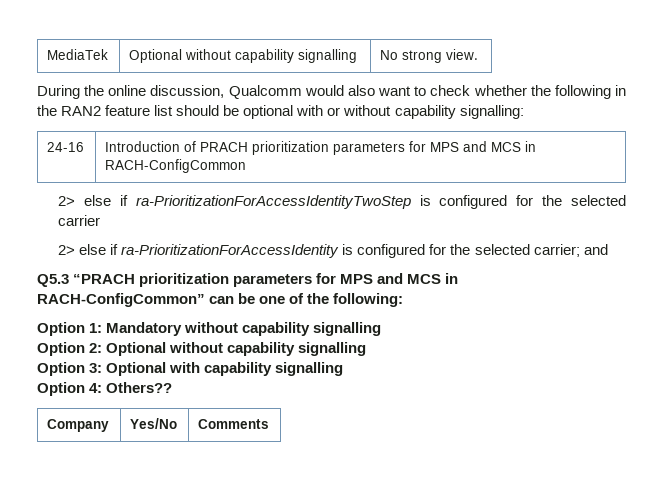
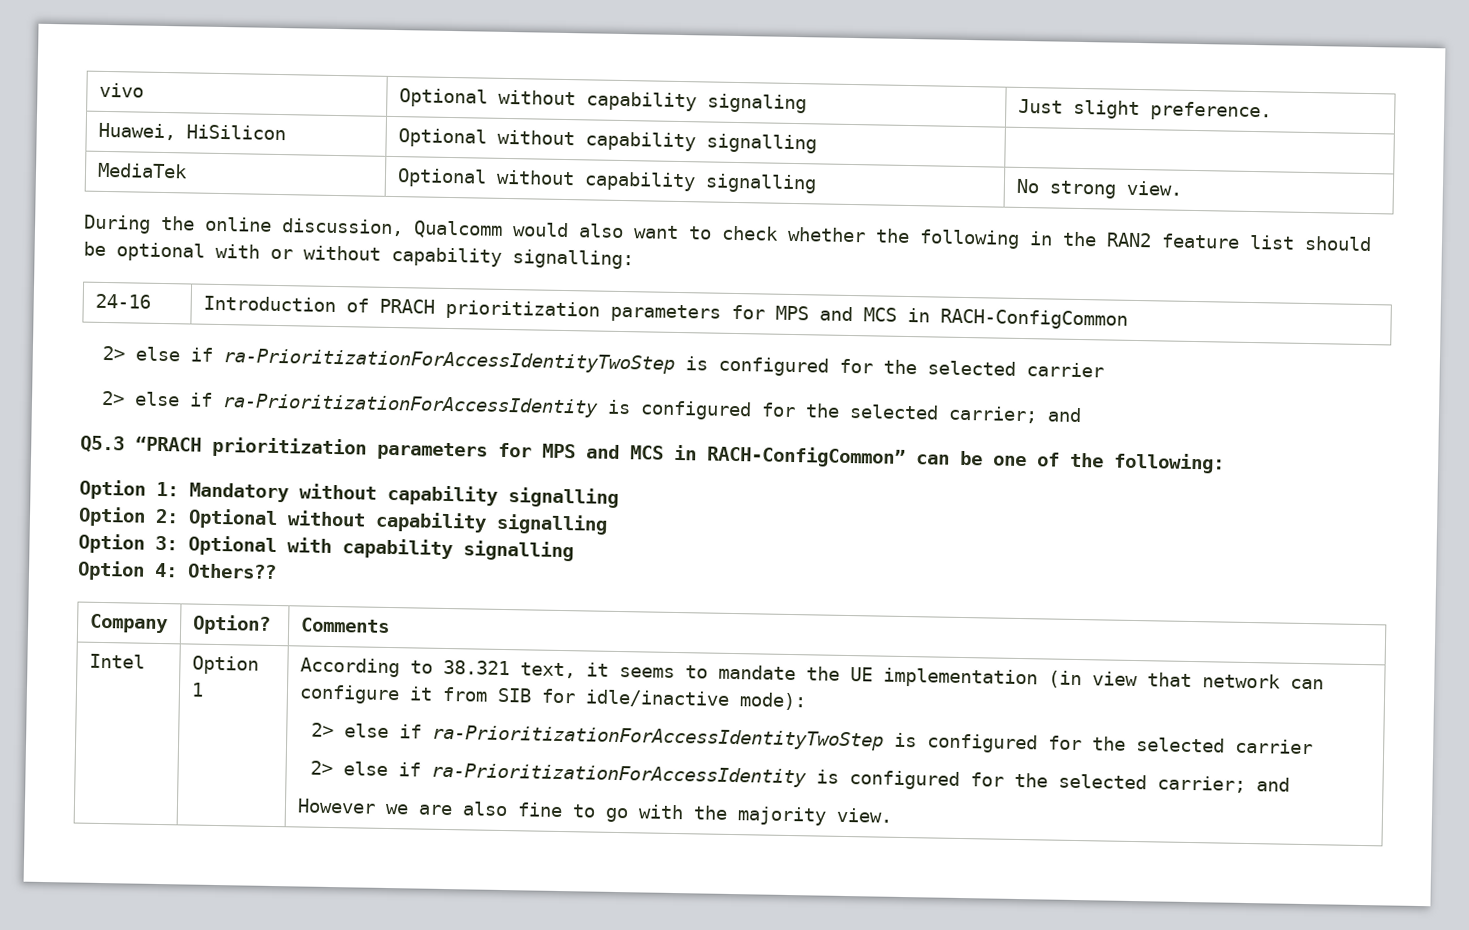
+ vivo | Optional without capability signaling | Just slight preference.
+ Huawei, HiSilicon | Optional without capability signalling |
- Company | Yes/No | Comments
+ Company | Option? | Comments
+ Intel | Option 1 | According to 38.321 text, it seems to mandate the UE implementation (in view that network can configure it from SIB for idle/inactive mode):
+ 2> else if ra-PrioritizationForAccessIdentityTwoStep is configured for the selected carrier
+ 2> else if ra-PrioritizationForAccessIdentity is configured for the selected carrier; and
+ However we are also fine to go with the majority view.

